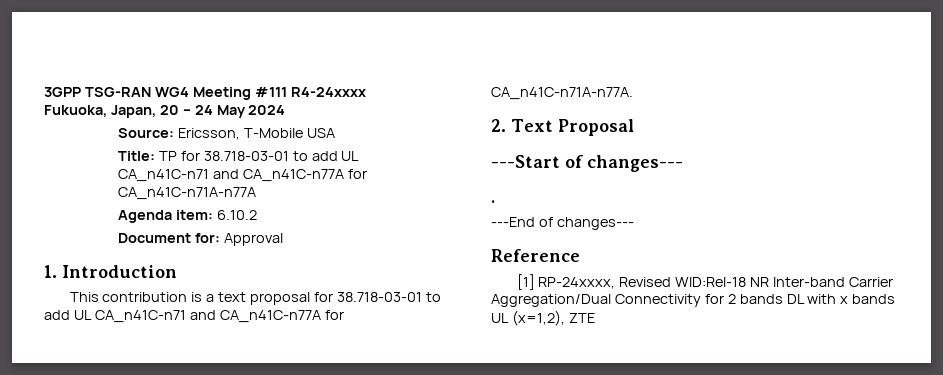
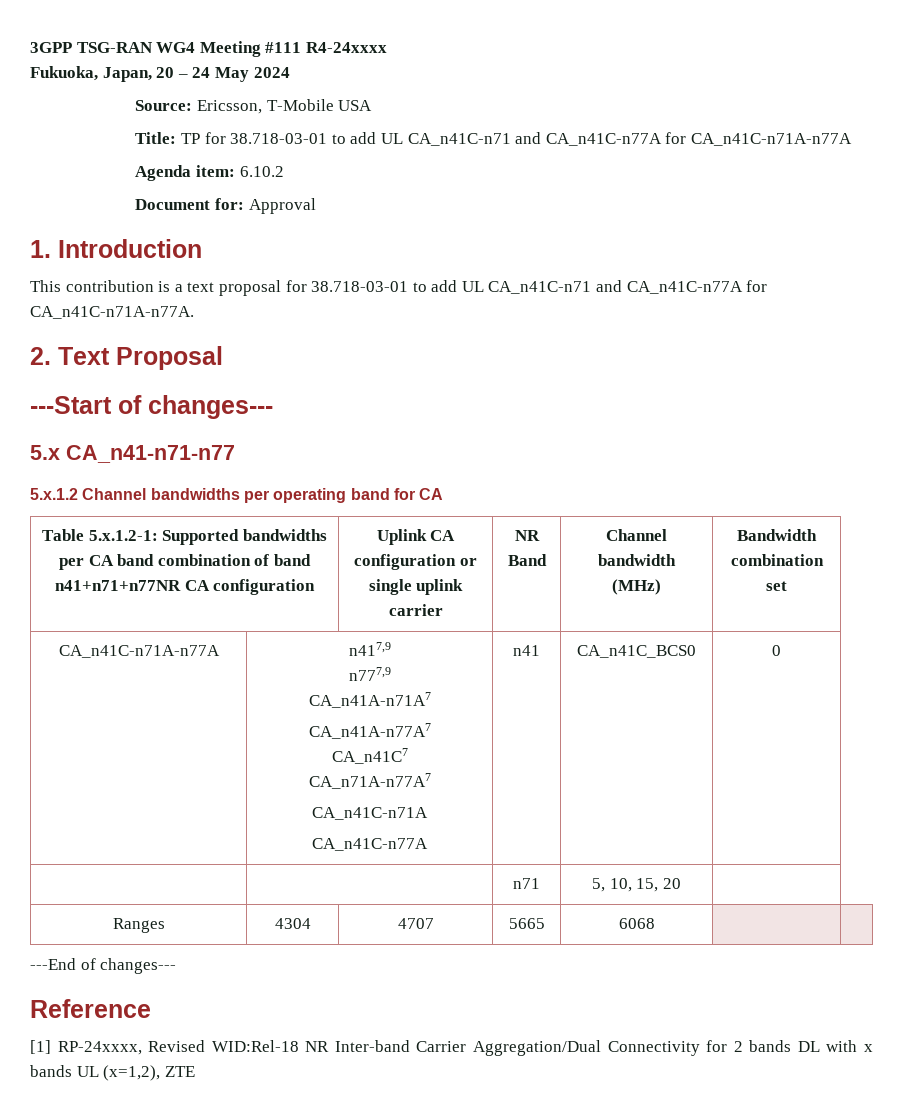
- .
+ 5.x CA_n41-n71-n77
+ 5.x.1.2 Channel bandwidths per operating band for CA
+ Table 5.x.1.2-1: Supported bandwidths per CA band combination of band n41+n71+n77NR CA configuration | Uplink CA configuration or single uplink carrier | NR Band | Channel bandwidth (MHz) | Bandwidth combination set
+ CA_n41C-n71A-n77A | n417,9
+ n777,9
+ CA_n41A-n71A7
+ CA_n41A-n77A7
+ CA_n41C7
+ CA_n71A-n77A7
+ CA_n41C-n71A
+ CA_n41C-n77A | n41 | CA_n41C_BCS0 | 0
+ | | n71 | 5, 10, 15, 20 |
+ Ranges | 4304 | 4707 | 5665 | 6068 | |

